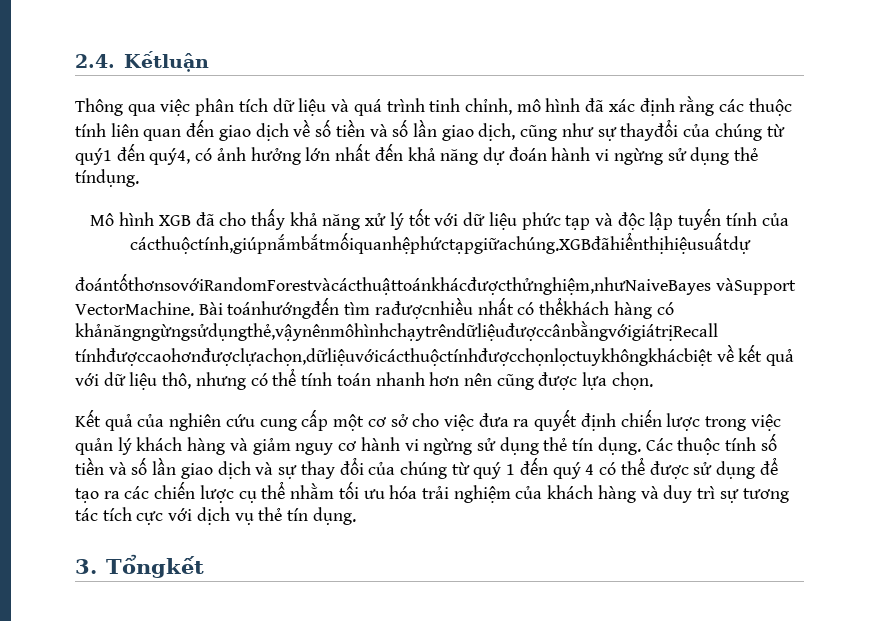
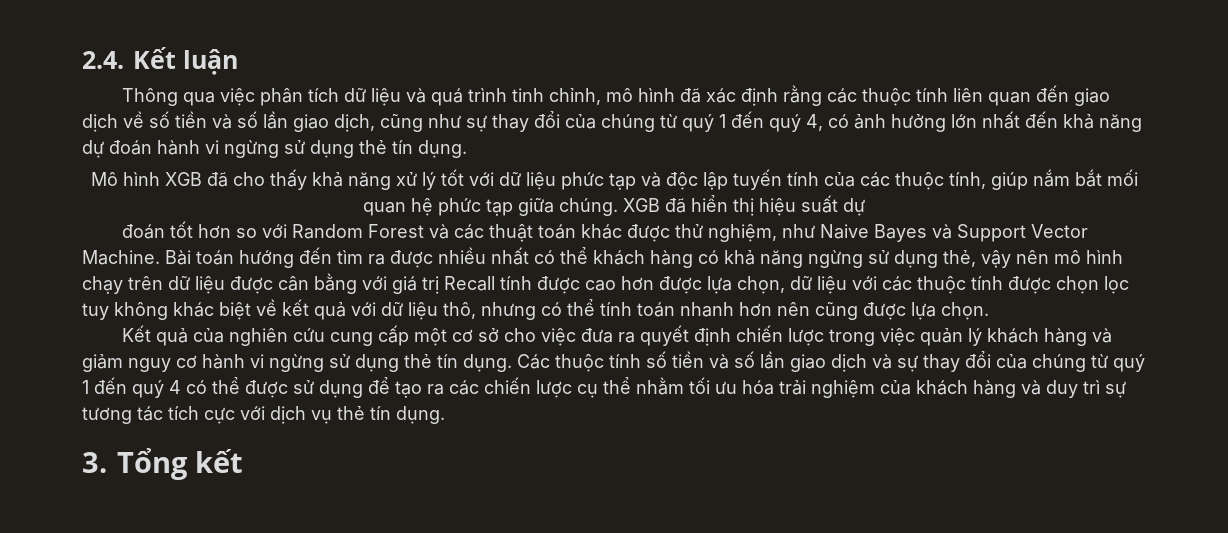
- 2.4. Kếtluận
+ 2.4. Kết luận
- Thông qua việc phân tích dữ liệu và quá trình tinh chỉnh, mô hình đã xác định rằng các thuộc tính liên quan đến giao dịch về số tiền và số lần giao dịch, cũng như sự thayđổi của chúng từ quý1 đến quý4, có ảnh hưởng lớn nhất đến khả năng dự đoán hành vi ngừng sử dụng thẻ tíndụng.
+ Thông qua việc phân tích dữ liệu và quá trình tinh chỉnh, mô hình đã xác định rằng các thuộc tính liên quan đến giao dịch về số tiền và số lần giao dịch, cũng như sự thay đổi của chúng từ quý 1 đến quý 4, có ảnh hưởng lớn nhất đến khả năng dự đoán hành vi ngừng sử dụng thẻ tín dụng.
- Mô hình XGB đã cho thấy khả năng xử lý tốt với dữ liệu phức tạp và độc lập tuyến tính của cácthuộctính,giúpnắmbắtmốiquanhệphứctạpgiữachúng.XGBđãhiểnthịhiệusuấtdự
- đoántốthơnsovớiRandomForestvàcácthuậttoánkhácđượcthửnghiệm,nhưNaiveBayes vàSupport VectorMachine. Bài toánhướngđến tìm rađượcnhiều nhất có thểkhách hàng có khảnăngngừngsửdụngthẻ,vậynênmôhìnhchạytrêndữliệuđượccânbằngvớigiátrịRecall tínhđượccaohơnđượclựachọn,dữliệuvớicácthuộctínhđượcchọnlọctuykhôngkhácbiệt về kết quả với dữ liệu thô, nhưng có thể tính toán nhanh hơn nên cũng được lựa chọn.
+ Mô hình XGB đã cho thấy khả năng xử lý tốt với dữ liệu phức tạp và độc lập tuyến tính của các thuộc tính, giúp nắm bắt mối quan hệ phức tạp giữa chúng. XGB đã hiển thị hiệu suất dự
+ đoán tốt hơn so với Random Forest và các thuật toán khác được thử nghiệm, như Naive Bayes và Support Vector Machine. Bài toán hướng đến tìm ra được nhiều nhất có thể khách hàng có khả năng ngừng sử dụng thẻ, vậy nên mô hình chạy trên dữ liệu được cân bằng với giá trị Recall tính được cao hơn được lựa chọn, dữ liệu với các thuộc tính được chọn lọc tuy không khác biệt về kết quả với dữ liệu thô, nhưng có thể tính toán nhanh hơn nên cũng được lựa chọn.
- 3. Tổngkết
+ 3. Tổng kết

